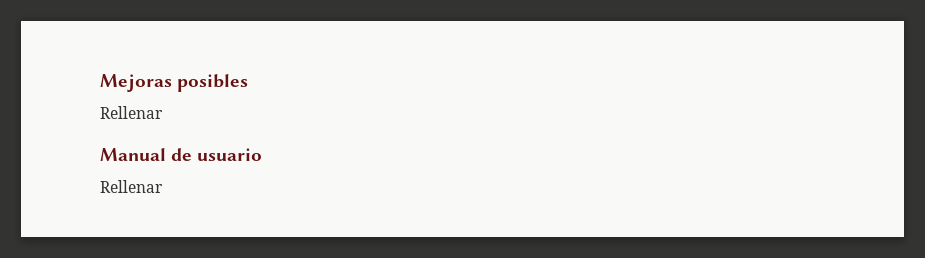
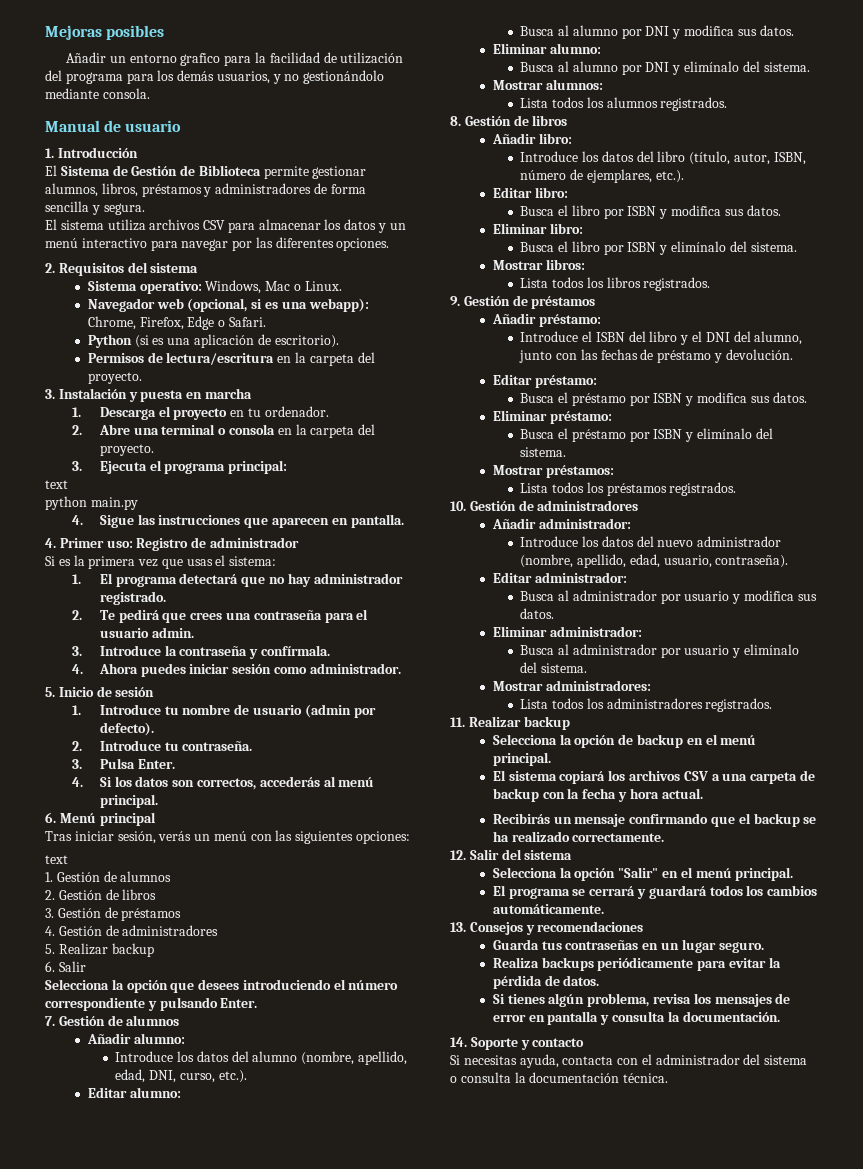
  Mejoras posibles
- Rellenar
+ Añadir un entorno grafico para la facilidad de utilización del programa para los demás usuarios, y no gestionándolo mediante consola.
  Manual de usuario
- Rellenar
+ 1. Introducción
+ El Sistema de Gestión de Biblioteca permite gestionar alumnos, libros, préstamos y administradores de forma sencilla y segura.
+ El sistema utiliza archivos CSV para almacenar los datos y un menú interactivo para navegar por las diferentes opciones.
+ 2. Requisitos del sistema
+ Sistema operativo: Windows, Mac o Linux.
+ Navegador web (opcional, si es una webapp): Chrome, Firefox, Edge o Safari.
+ Python (si es una aplicación de escritorio).
+ Permisos de lectura/escritura en la carpeta del proyecto.
+ 3. Instalación y puesta en marcha
+ 1. Descarga el proyecto en tu ordenador.
+ 2. Abre una terminal o consola en la carpeta del proyecto.
+ 3. Ejecuta el programa principal:
+ text
+ python main.py
+ 4. Sigue las instrucciones que aparecen en pantalla.
+ 4. Primer uso: Registro de administrador
+ Si es la primera vez que usas el sistema:
+ 1. El programa detectará que no hay administrador registrado.
+ 2. Te pedirá que crees una contraseña para el usuario admin.
+ 3. Introduce la contraseña y confírmala.
+ 4. Ahora puedes iniciar sesión como administrador.
+ 5. Inicio de sesión
+ 1. Introduce tu nombre de usuario (admin por defecto).
+ 2. Introduce tu contraseña.
+ 3. Pulsa Enter.
+ 4. Si los datos son correctos, accederás al menú principal.
+ 6. Menú principal
+ Tras iniciar sesión, verás un menú con las siguientes opciones:
+ text
+ 1. Gestión de alumnos
+ 2. Gestión de libros
+ 3. Gestión de préstamos
+ 4. Gestión de administradores
+ 5. Realizar backup
+ 6. Salir
+ Selecciona la opción que desees introduciendo el número correspondiente y pulsando Enter.
+ 7. Gestión de alumnos
+ Añadir alumno:
+ Introduce los datos del alumno (nombre, apellido, edad, DNI, curso, etc.).
+ Editar alumno:
+ Busca al alumno por DNI y modifica sus datos.
+ Eliminar alumno:
+ Busca al alumno por DNI y elimínalo del sistema.
+ Mostrar alumnos:
+ Lista todos los alumnos registrados.
+ 8. Gestión de libros
+ Añadir libro:
+ Introduce los datos del libro (título, autor, ISBN, número de ejemplares, etc.).
+ Editar libro:
+ Busca el libro por ISBN y modifica sus datos.
+ Eliminar libro:
+ Busca el libro por ISBN y elimínalo del sistema.
+ Mostrar libros:
+ Lista todos los libros registrados.
+ 9. Gestión de préstamos
+ Añadir préstamo:
+ Introduce el ISBN del libro y el DNI del alumno, junto con las fechas de préstamo y devolución.
+ Editar préstamo:
+ Busca el préstamo por ISBN y modifica sus datos.
+ Eliminar préstamo:
+ Busca el préstamo por ISBN y elimínalo del sistema.
+ Mostrar préstamos:
+ Lista todos los préstamos registrados.
+ 10. Gestión de administradores
+ Añadir administrador:
+ Introduce los datos del nuevo administrador (nombre, apellido, edad, usuario, contraseña).
+ Editar administrador:
+ Busca al administrador por usuario y modifica sus datos.
+ Eliminar administrador:
+ Busca al administrador por usuario y elimínalo del sistema.
+ Mostrar administradores:
+ Lista todos los administradores registrados.
+ 11. Realizar backup
+ Selecciona la opción de backup en el menú principal.
+ El sistema copiará los archivos CSV a una carpeta de backup con la fecha y hora actual.
+ Recibirás un mensaje confirmando que el backup se ha realizado correctamente.
+ 12. Salir del sistema
+ Selecciona la opción "Salir" en el menú principal.
+ El programa se cerrará y guardará todos los cambios automáticamente.
+ 13. Consejos y recomendaciones
+ Guarda tus contraseñas en un lugar seguro.
+ Realiza backups periódicamente para evitar la pérdida de datos.
+ Si tienes algún problema, revisa los mensajes de error en pantalla y consulta la documentación.
+ 14. Soporte y contacto
+ Si necesitas ayuda, contacta con el administrador del sistema o consulta la documentación técnica.

